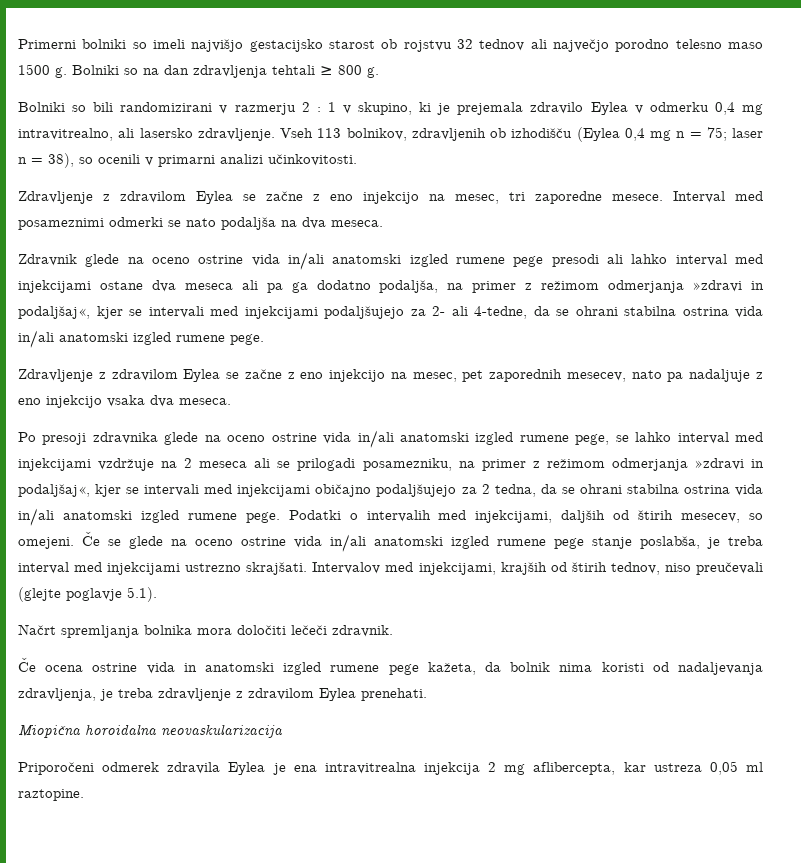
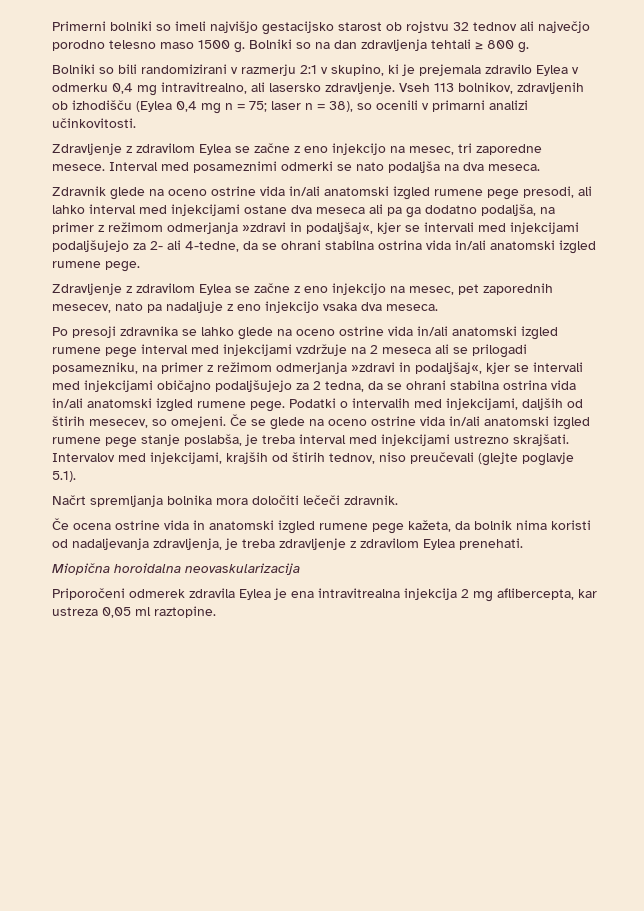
- Bolniki so bili randomizirani v razmerju 2 : 1 v skupino, ki je prejemala zdravilo Eylea v odmerku 0,4 mg intravitrealno, ali lasersko zdravljenje.
+ Bolniki so bili randomizirani v razmerju 2:1 v skupino, ki je prejemala zdravilo Eylea v odmerku 0,4 mg intravitrealno, ali lasersko zdravljenje.
- Zdravnik glede na oceno ostrine vida in/ali anatomski izgled rumene pege presodi ali lahko interval med injekcijami ostane dva meseca ali pa ga dodatno podaljša, na primer z režimom odmerjanja »zdravi in podaljšaj«, kjer se intervali med injekcijami podaljšujejo za 2- ali 4-tedne, da se ohrani stabilna ostrina vida in/ali anatomski izgled rumene pege.
+ Zdravnik glede na oceno ostrine vida in/ali anatomski izgled rumene pege presodi, ali lahko interval med injekcijami ostane dva meseca ali pa ga dodatno podaljša, na primer z režimom odmerjanja »zdravi in podaljšaj«, kjer se intervali med injekcijami podaljšujejo za 2- ali 4-tedne, da se ohrani stabilna ostrina vida in/ali anatomski izgled rumene pege.
- Po presoji zdravnika glede na oceno ostrine vida in/ali anatomski izgled rumene pege, se lahko interval med injekcijami vzdržuje na 2 meseca ali se prilogadi posamezniku, na primer z režimom odmerjanja »zdravi in podaljšaj«, kjer se intervali med injekcijami običajno podaljšujejo za 2 tedna, da se ohrani stabilna ostrina vida in/ali anatomski izgled rumene pege.
+ Po presoji zdravnika se lahko glede na oceno ostrine vida in/ali anatomski izgled rumene pege interval med injekcijami vzdržuje na 2 meseca ali se prilogadi posamezniku, na primer z režimom odmerjanja »zdravi in podaljšaj«, kjer se intervali med injekcijami običajno podaljšujejo za 2 tedna, da se ohrani stabilna ostrina vida in/ali anatomski izgled rumene pege.

